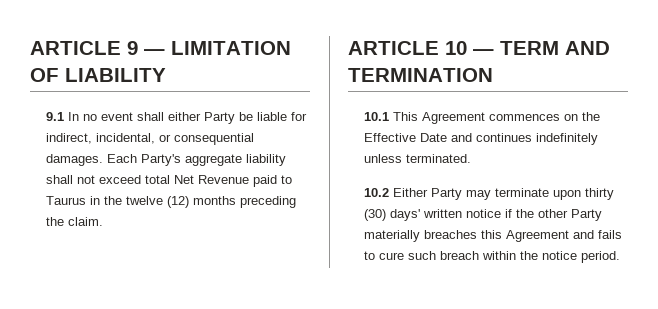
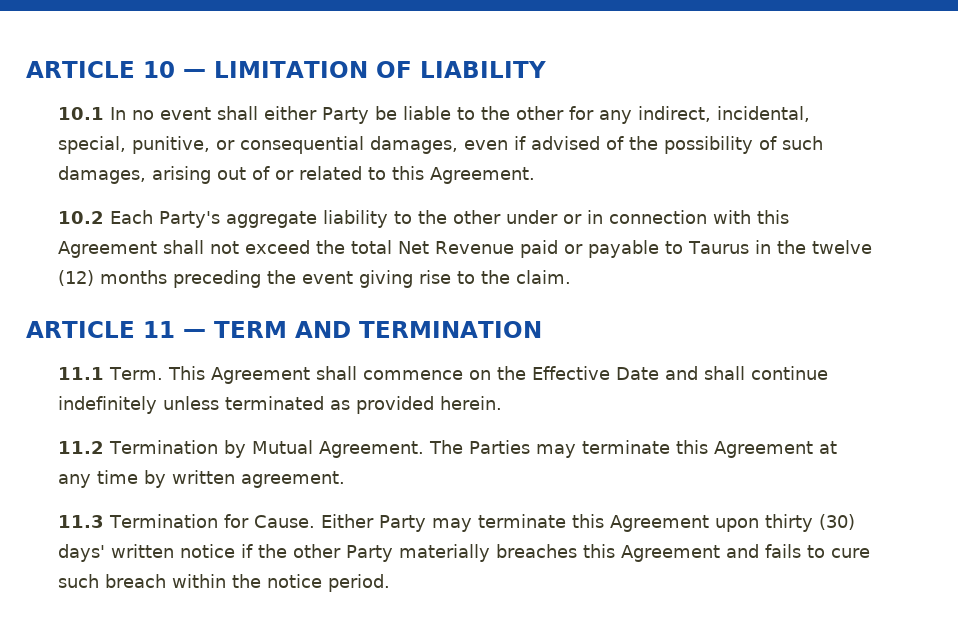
- ARTICLE 9 — LIMITATION OF LIABILITY
+ ARTICLE 10 — LIMITATION OF LIABILITY
- 9.1 In no event shall either Party be liable for indirect, incidental, or consequential damages. Each Party's aggregate liability shall not exceed total Net Revenue paid to Taurus in the twelve (12) months preceding the claim.
+ 10.1 In no event shall either Party be liable to the other for any indirect, incidental, special, punitive, or consequential damages, even if advised of the possibility of such damages, arising out of or related to this Agreement.
+ 10.2 Each Party's aggregate liability to the other under or in connection with this Agreement shall not exceed the total Net Revenue paid or payable to Taurus in the twelve (12) months preceding the event giving rise to the claim.
- ARTICLE 10 — TERM AND TERMINATION
+ ARTICLE 11 — TERM AND TERMINATION
- 10.1 This Agreement commences on the Effective Date and continues indefinitely unless terminated.
- 10.2 Either Party may terminate upon thirty (30) days' written notice if the other Party materially breaches this Agreement and fails to cure such breach within the notice period.
+ 11.1 Term. This Agreement shall commence on the Effective Date and shall continue indefinitely unless terminated as provided herein.
+ 11.2 Termination by Mutual Agreement. The Parties may terminate this Agreement at any time by written agreement.
+ 11.3 Termination for Cause. Either Party may terminate this Agreement upon thirty (30) days' written notice if the other Party materially breaches this Agreement and fails to cure such breach within the notice period.

